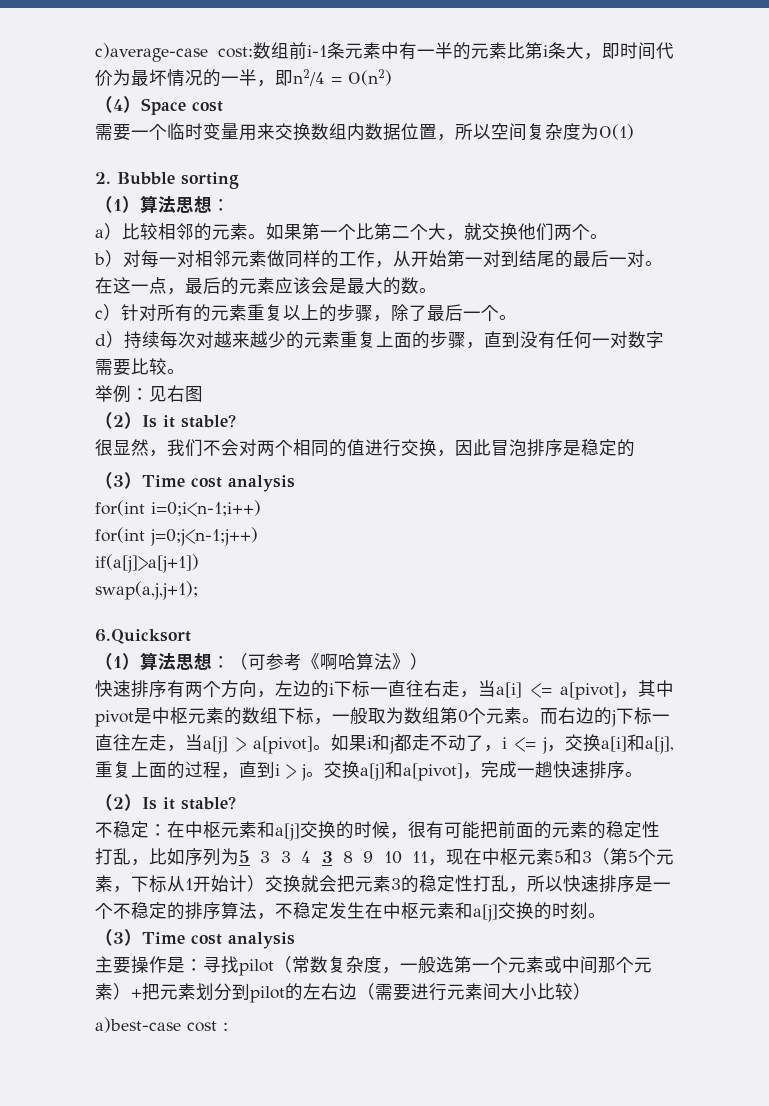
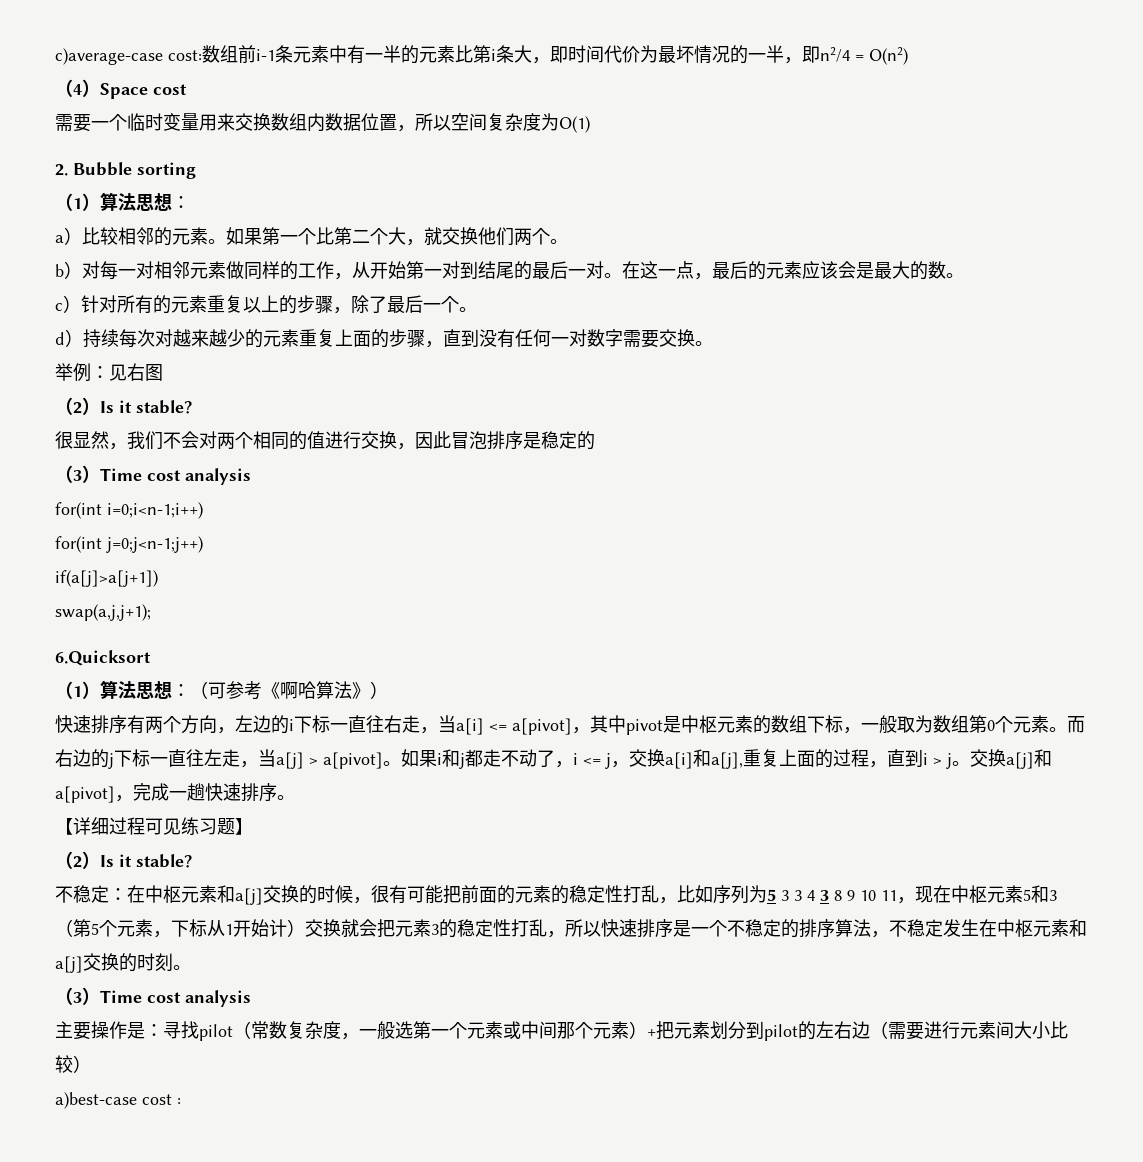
- d）持续每次对越来越少的元素重复上面的步骤，直到没有任何一对数字需要比较。
+ d）持续每次对越来越少的元素重复上面的步骤，直到没有任何一对数字需要交换。
+ 【详细过程可见练习题】

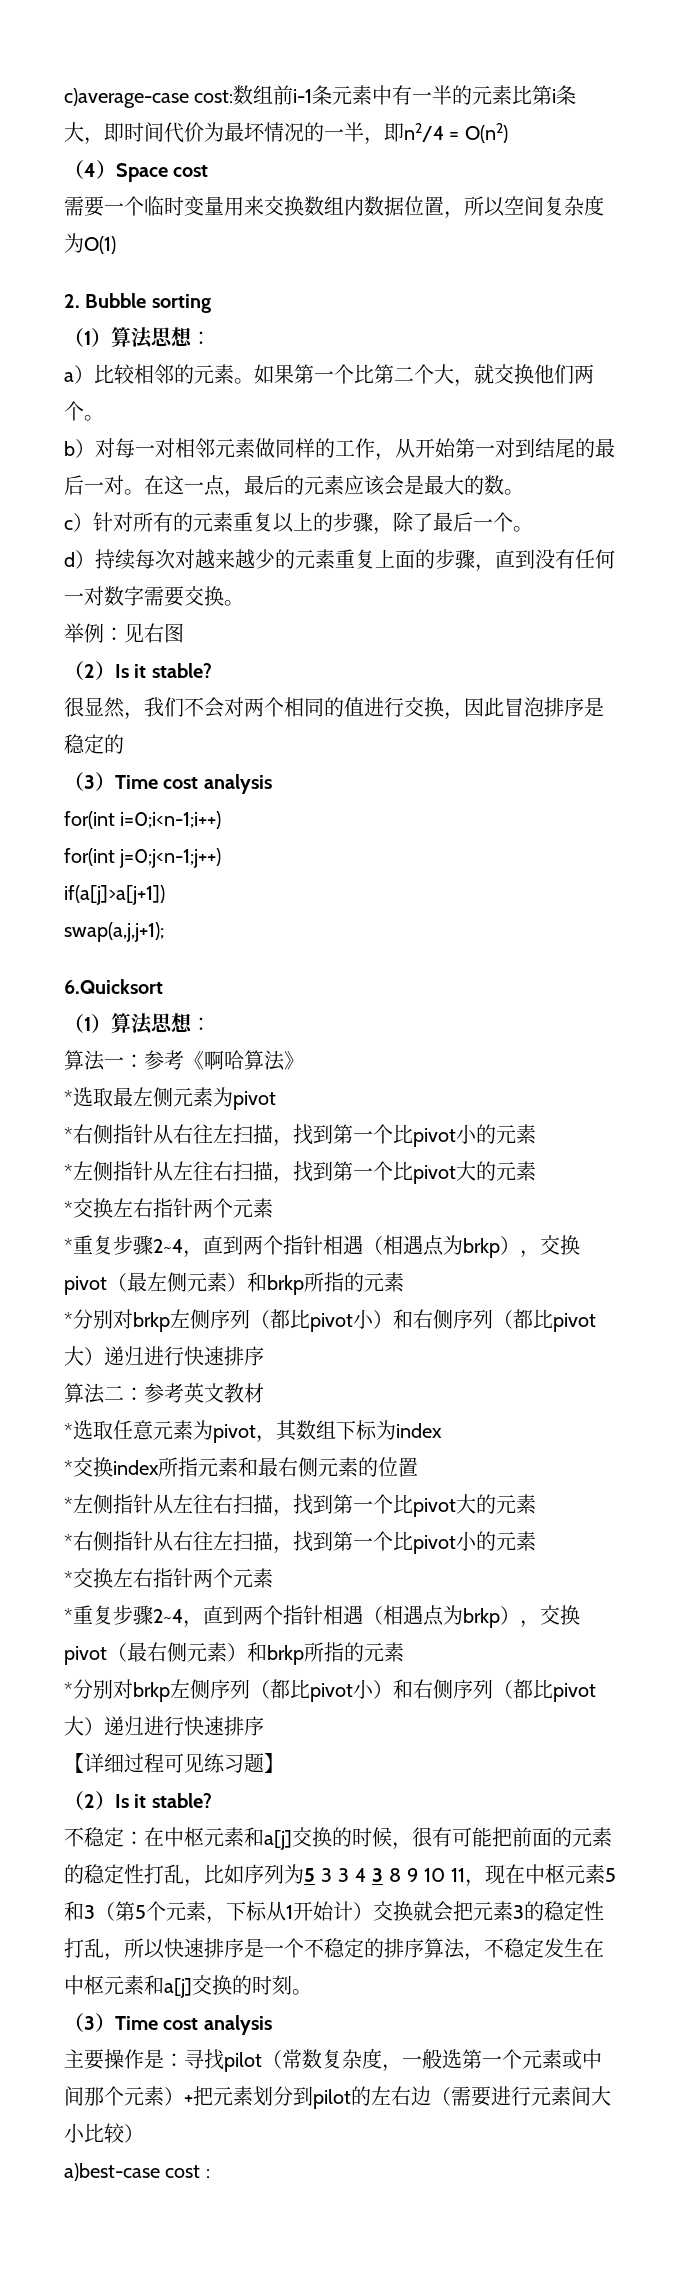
  6.Quicksort
- （1）算法思想：（可参考《啊哈算法》）
- 快速排序有两个方向，左边的i下标一直往右走，当a[i] <= a[pivot]，其中pivot是中枢元素的数组下标，一般取为数组第0个元素。而右边的j下标一直往左走，当a[j] > a[pivot]。如果i和j都走不动了，i <= j，交换a[i]和a[j],重复上面的过程，直到i > j。交换a[j]和a[pivot]，完成一趟快速排序。
+ （1）算法思想：
+ 算法一：参考《啊哈算法》
+ *选取最左侧元素为pivot
+ *右侧指针从右往左扫描，找到第一个比pivot小的元素
+ *左侧指针从左往右扫描，找到第一个比pivot大的元素
+ *交换左右指针两个元素
+ *重复步骤2~4，直到两个指针相遇（相遇点为brkp），交换pivot（最左侧元素）和brkp所指的元素
+ *分别对brkp左侧序列（都比pivot小）和右侧序列（都比pivot大）递归进行快速排序
+ 算法二：参考英文教材
+ *选取任意元素为pivot，其数组下标为index
+ *交换index所指元素和最右侧元素的位置
+ *左侧指针从左往右扫描，找到第一个比pivot大的元素
+ *右侧指针从右往左扫描，找到第一个比pivot小的元素
+ *交换左右指针两个元素
+ *重复步骤2~4，直到两个指针相遇（相遇点为brkp），交换pivot（最右侧元素）和brkp所指的元素
+ *分别对brkp左侧序列（都比pivot小）和右侧序列（都比pivot大）递归进行快速排序

